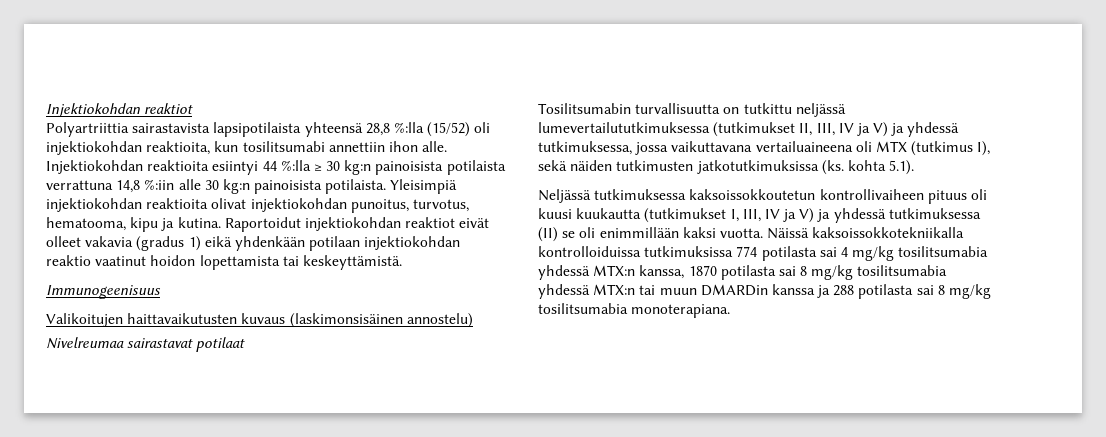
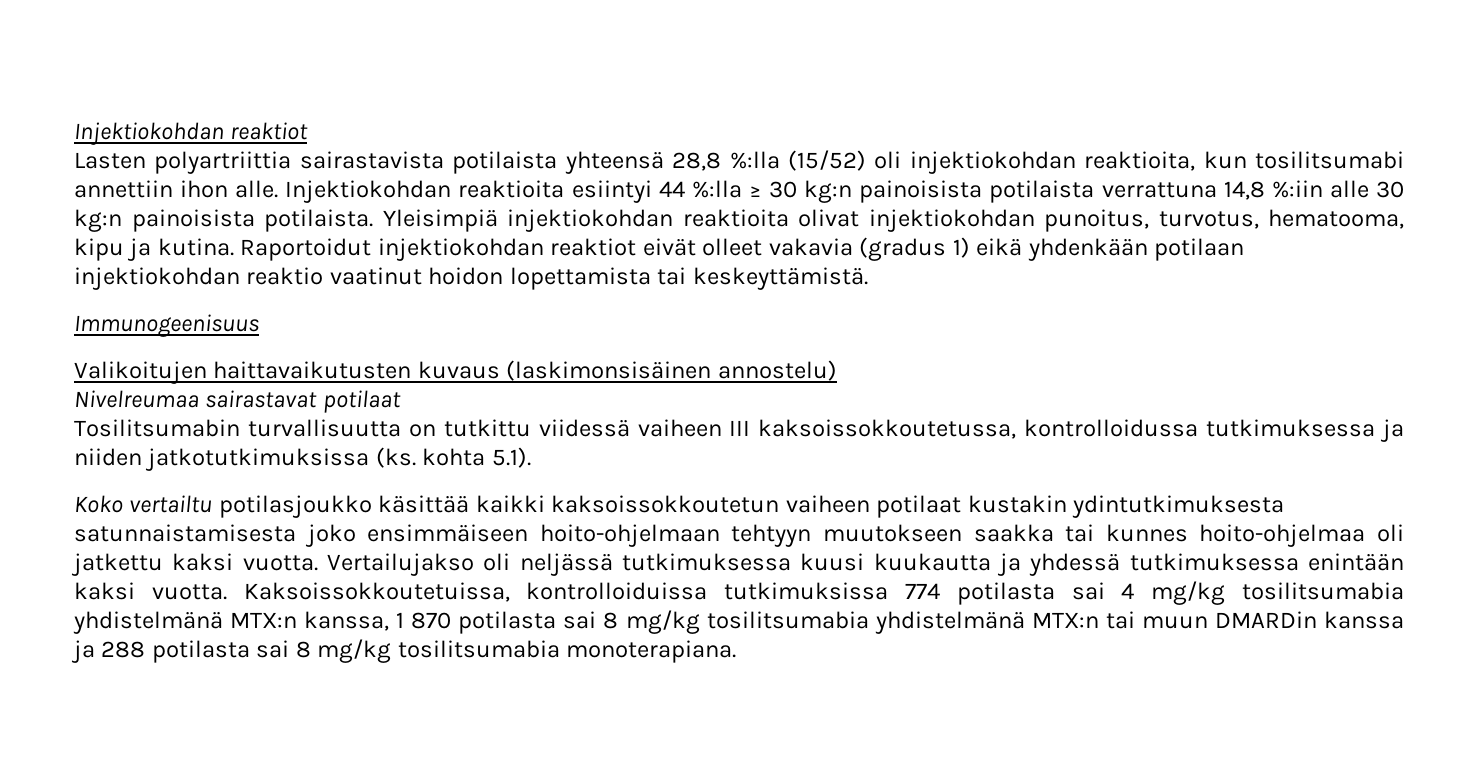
- Polyartriittia sairastavista lapsipotilaista yhteensä 28,8 %:lla (15/52) oli injektiokohdan reaktioita, kun tosilitsumabi annettiin ihon alle.
+ Lasten polyartriittia sairastavista potilaista yhteensä 28,8 %:lla (15/52) oli injektiokohdan reaktioita, kun tosilitsumabi annettiin ihon alle.
- Tosilitsumabin turvallisuutta on tutkittu neljässä lumevertailututkimuksessa (tutkimukset II, III, IV ja V) ja yhdessä tutkimuksessa, jossa vaikuttavana vertailuaineena oli MTX (tutkimus I), sekä näiden tutkimusten jatkotutkimuksissa (ks. kohta 5.1).
- Neljässä tutkimuksessa kaksoissokkoutetun kontrollivaiheen pituus oli kuusi kuukautta (tutkimukset I, III, IV ja V) ja yhdessä tutkimuksessa (II) se oli enimmillään kaksi vuotta. Näissä kaksoissokkotekniikalla kontrolloiduissa tutkimuksissa 774 potilasta sai 4 mg/kg tosilitsumabia yhdessä MTX:n kanssa, 1870 potilasta sai 8 mg/kg tosilitsumabia yhdessä MTX:n tai muun DMARDin kanssa ja 288 potilasta sai 8 mg/kg tosilitsumabia monoterapiana.
+ Tosilitsumabin turvallisuutta on tutkittu viidessä vaiheen III kaksoissokkoutetussa, kontrolloidussa tutkimuksessa ja niiden jatkotutkimuksissa (ks. kohta 5.1).
+ Koko vertailtu potilasjoukko käsittää kaikki kaksoissokkoutetun vaiheen potilaat kustakin ydintutkimuksesta satunnaistamisesta joko ensimmäiseen hoito-ohjelmaan tehtyyn muutokseen saakka tai kunnes hoito-ohjelmaa oli jatkettu kaksi vuotta. Vertailujakso oli neljässä tutkimuksessa kuusi kuukautta ja yhdessä tutkimuksessa enintään kaksi vuotta. Kaksoissokkoutetuissa, kontrolloiduissa tutkimuksissa 774 potilasta sai 4 mg/kg tosilitsumabia yhdistelmänä MTX:n kanssa, 1 870 potilasta sai 8 mg/kg tosilitsumabia yhdistelmänä MTX:n tai muun DMARDin kanssa ja 288 potilasta sai 8 mg/kg tosilitsumabia monoterapiana.

